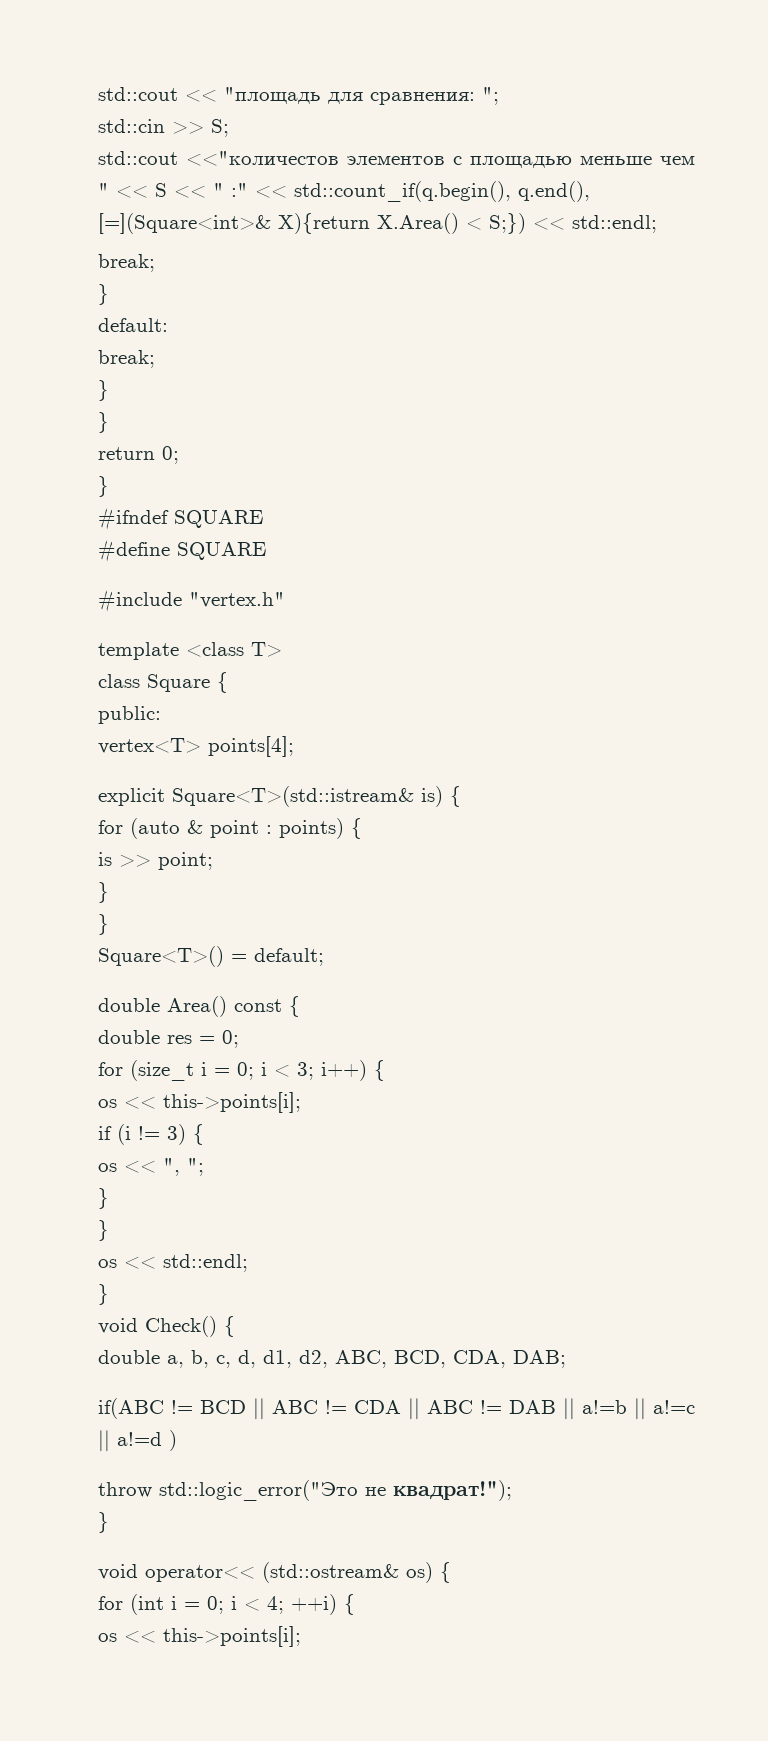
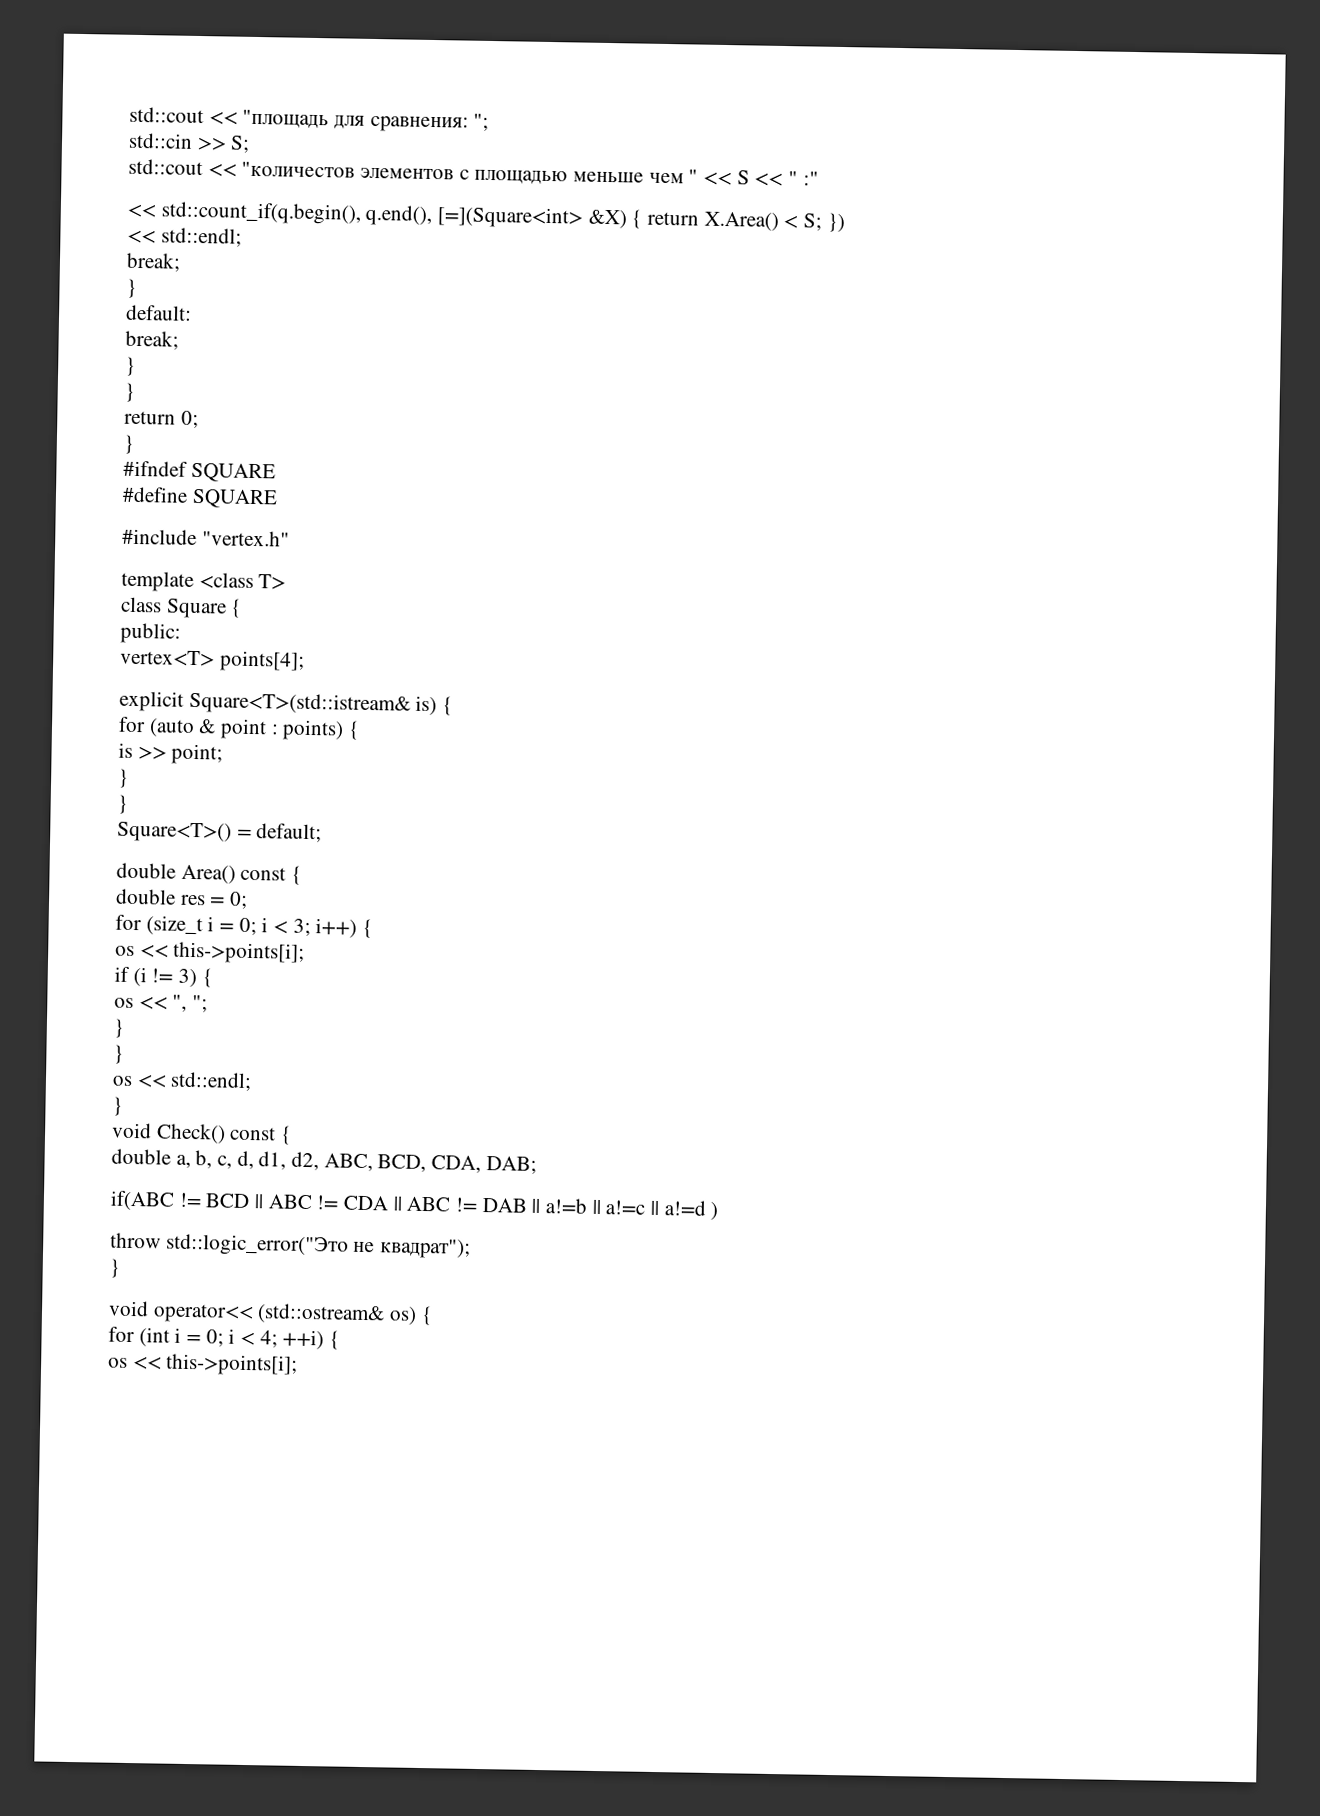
- std::cout <<"количестов элементов с площадью меньше чем " << S << " :" << std::count_if(q.begin(), q.end(), [=](Square<int>& X){return X.Area() < S;}) << std::endl;
+ std::cout << "количестов элементов с площадью меньше чем " << S << " :"
+ << std::count_if(q.begin(), q.end(), [=](Square<int> &X) { return X.Area() < S; })
+ << std::endl;
- void Check() {
+ void Check() const {
- throw std::logic_error("Это не квадрат!");
+ throw std::logic_error("Это не квадрат");

